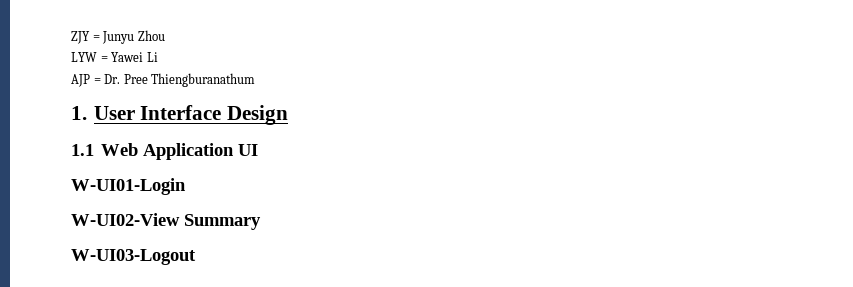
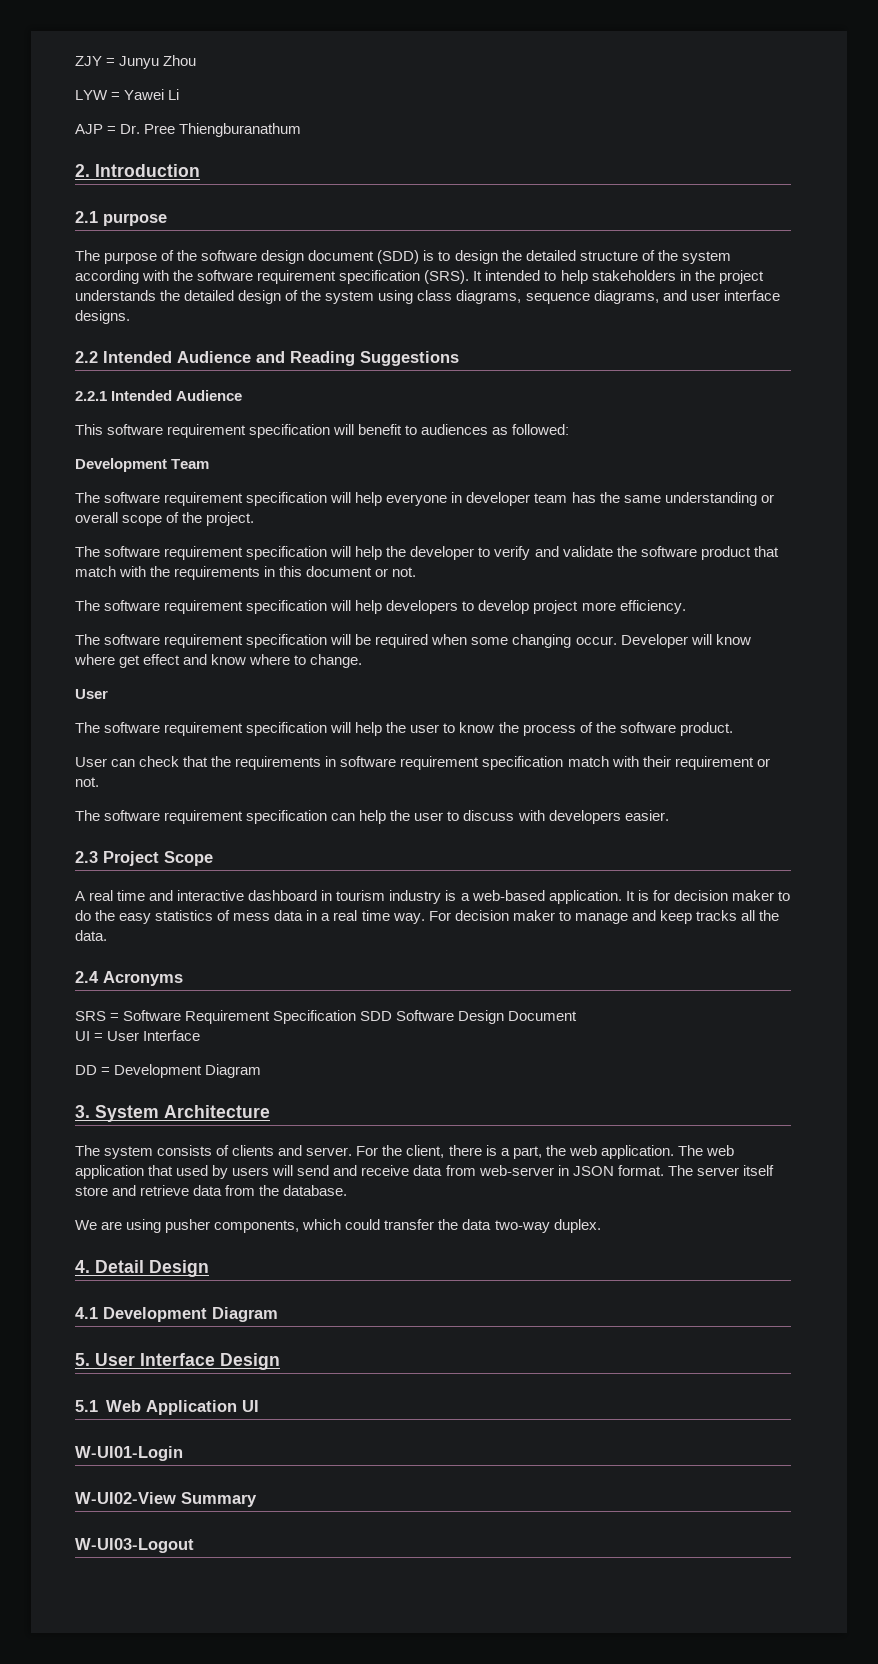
- 1. User Interface Design
+ 2. Introduction
+ 2.1 purpose
+ The purpose of the software design document (SDD) is to design the detailed structure of the system according with the software requirement specification (SRS). It intended to help stakeholders in the project understands the detailed design of the system using class diagrams, sequence diagrams, and user interface designs.
+ 2.2 Intended Audience and Reading Suggestions
+ 2.2.1 Intended Audience
+ This software requirement specification will benefit to audiences as followed:
+ Development Team
+ The software requirement specification will help everyone in developer team has the same understanding or overall scope of the project.
+ The software requirement specification will help the developer to verify and validate the software product that match with the requirements in this document or not.
+ The software requirement specification will help developers to develop project more efficiency.
+ The software requirement specification will be required when some changing occur. Developer will know where get effect and know where to change.
+ User
+ The software requirement specification will help the user to know the process of the software product.
+ User can check that the requirements in software requirement specification match with their requirement or not.
+ The software requirement specification can help the user to discuss with developers easier.
+ 2.3 Project Scope
+ A real time and interactive dashboard in tourism industry is a web-based application. It is for decision maker to do the easy statistics of mess data in a real time way. For decision maker to manage and keep tracks all the data.
+ 2.4 Acronyms
+ SRS = Software Requirement Specification SDD Software Design Document
+ UI = User Interface
+ DD = Development Diagram
+ 3. System Architecture
+ The system consists of clients and server. For the client, there is a part, the web application. The web application that used by users will send and receive data from web-server in JSON format. The server itself store and retrieve data from the database.
+ We are using pusher components, which could transfer the data two-way duplex.
+ 4. Detail Design
+ 4.1 Development Diagram
+ 5. User Interface Design
- 1.1 Web Application UI
+ 5.1 Web Application UI

